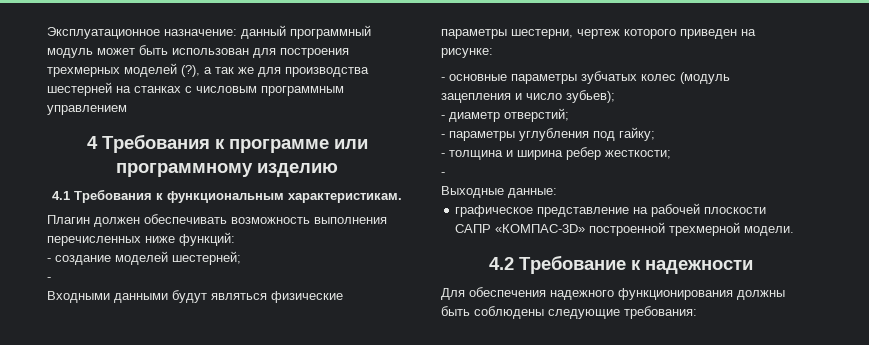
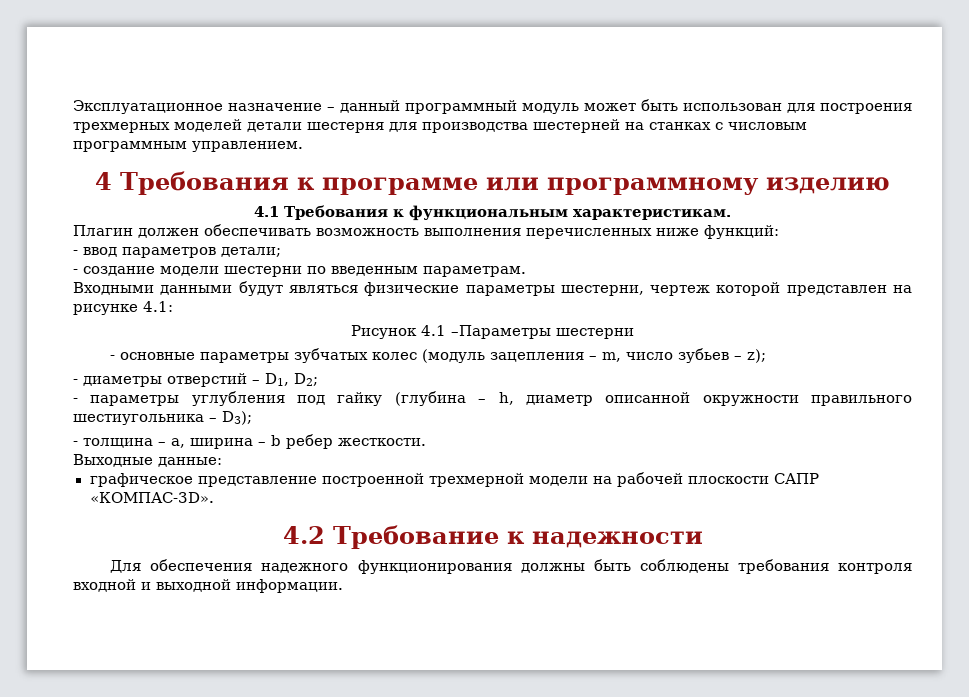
- Эксплуатационное назначение: данный программный модуль может быть использован для построения трехмерных моделей (?), а так же для производства шестерней на станках с числовым программным управлением
+ Эксплуатационное назначение – данный программный модуль может быть использован для построения трехмерных моделей детали шестерня для производства шестерней на станках с числовым программным управлением.
- - создание моделей шестерней;
- -
+ - ввод параметров детали;
+ - создание модели шестерни по введенным параметрам.
- Входными данными будут являться физические параметры шестерни, чертеж которого приведен на рисунке:
+ Входными данными будут являться физические параметры шестерни, чертеж которой представлен на рисунке 4.1:
+ Рисунок 4.1 –Параметры шестерни
- - основные параметры зубчатых колес (модуль зацепления и число зубьев);
- - диаметр отверстий;
- - параметры углубления под гайку;
- - толщина и ширина ребер жесткости;
- -
+ - основные параметры зубчатых колес (модуль зацепления – m, число зубьев – z);
+ - диаметры отверстий – D1, D2;
+ - параметры углубления под гайку (глубина – h, диаметр описанной окружности правильного шестиугольника – D3);
+ - толщина – a, ширина – b ребер жесткости.
- графическое представление на рабочей плоскости САПР «КОМПАС-3D» построенной трехмерной модели.
+ графическое представление построенной трехмерной модели на рабочей плоскости САПР «КОМПАС-3D».
- Для обеспечения надежного функционирования должны быть соблюдены следующие требования:
+ Для обеспечения надежного функционирования должны быть соблюдены требования контроля входной и выходной информации.

